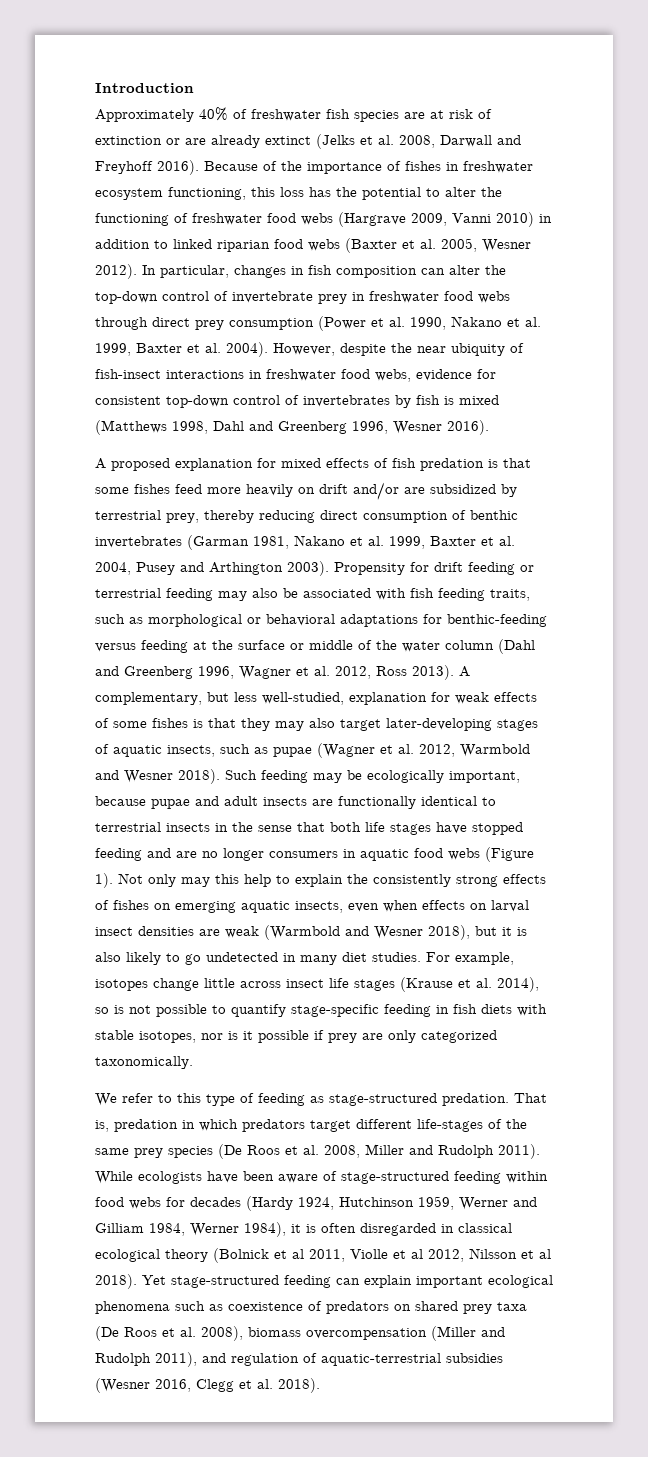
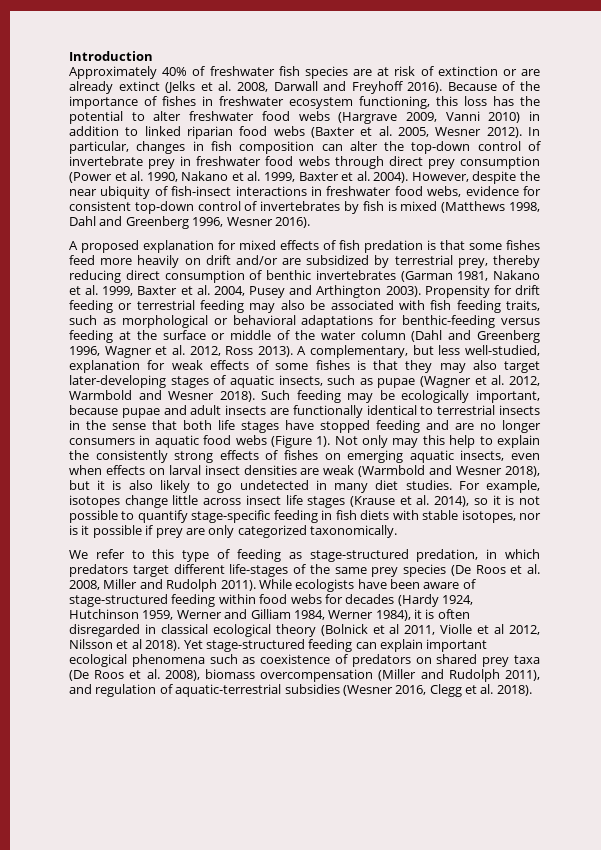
- Because of the importance of fishes in freshwater ecosystem functioning, this loss has the potential to alter the functioning of freshwater food webs (Hargrave 2009, Vanni 2010) in addition to linked riparian food webs (Baxter et al. 2005, Wesner 2012).
+ Because of the importance of fishes in freshwater ecosystem functioning, this loss has the potential to alter freshwater food webs (Hargrave 2009, Vanni 2010) in addition to linked riparian food webs (Baxter et al. 2005, Wesner 2012).
- For example, isotopes change little across insect life stages (Krause et al. 2014), so is not possible to quantify stage-specific feeding in fish diets with stable isotopes, nor is it possible if prey are only categorized taxonomically.
+ For example, isotopes change little across insect life stages (Krause et al. 2014), so it is not possible to quantify stage-specific feeding in fish diets with stable isotopes, nor is it possible if prey are only categorized taxonomically.
- We refer to this type of feeding as stage-structured predation. That is, predation in which predators target different life-stages of the same prey species (De Roos et al. 2008, Miller and Rudolph 2011).
+ We refer to this type of feeding as stage-structured predation, in which predators target different life-stages of the same prey species (De Roos et al. 2008, Miller and Rudolph 2011).

